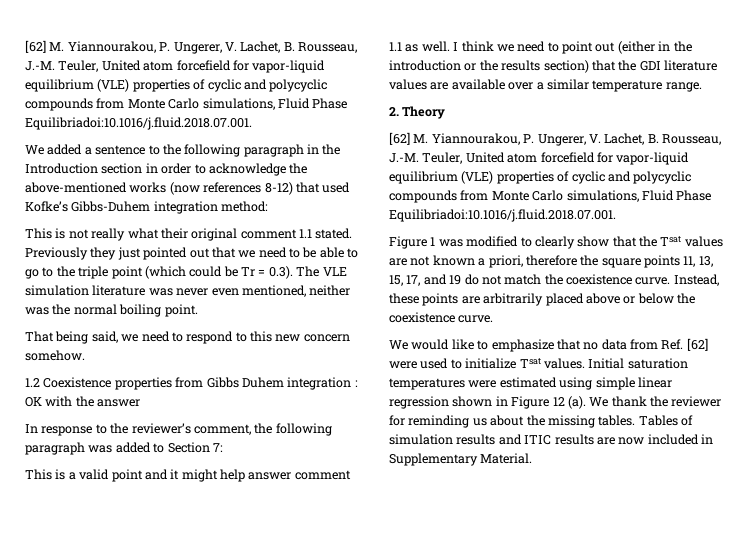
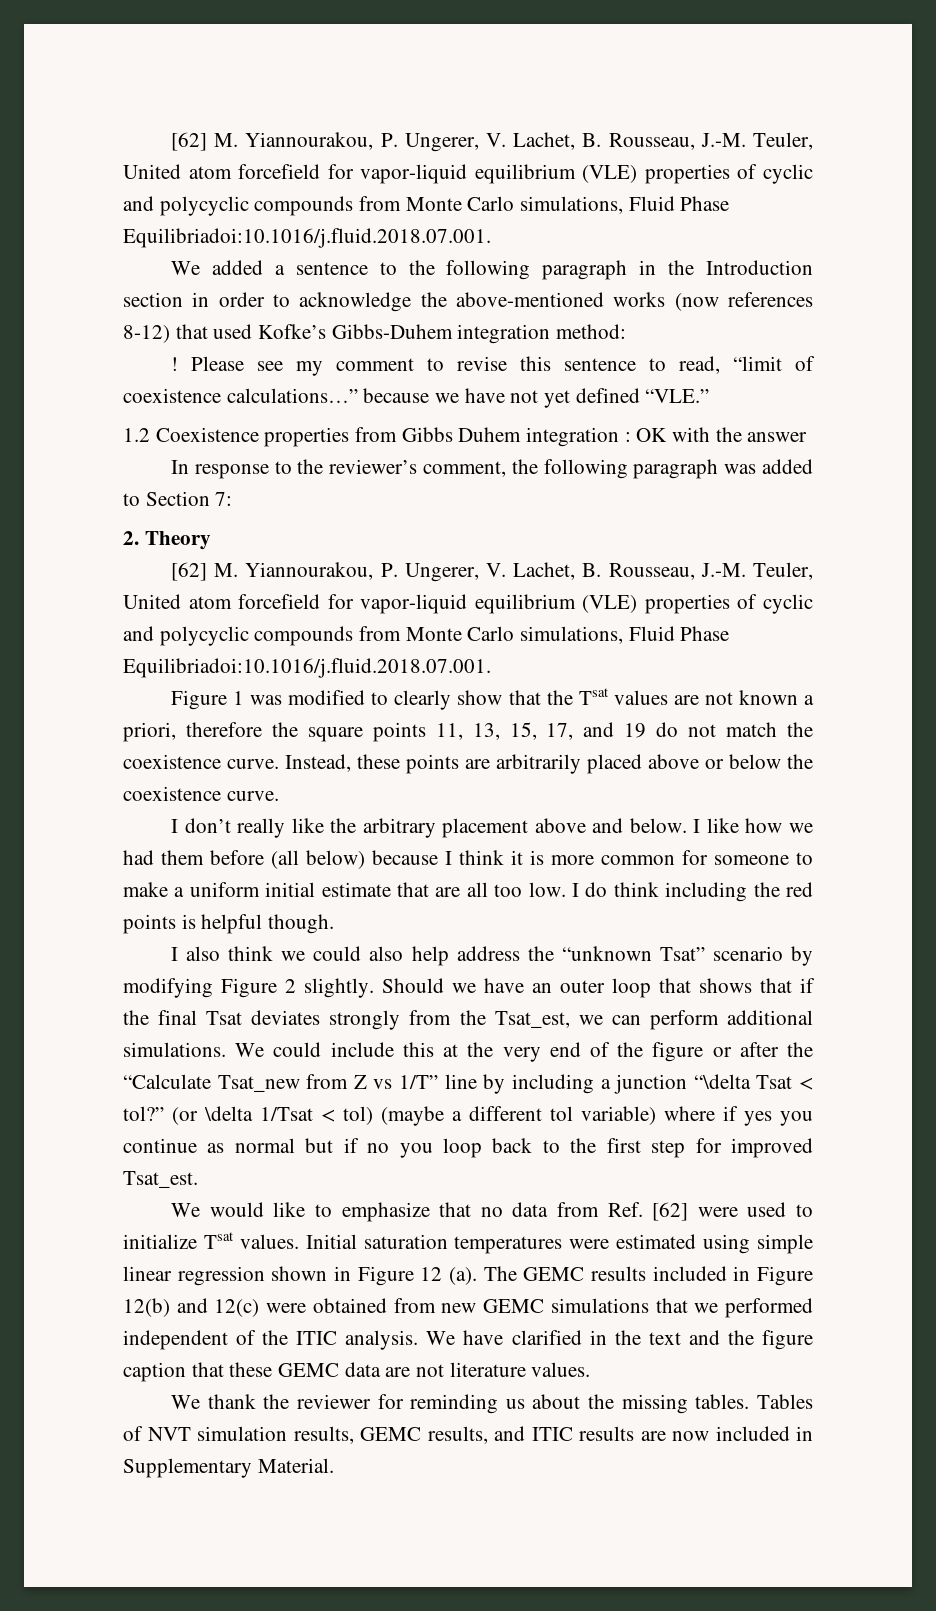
- This is not really what their original comment 1.1 stated. Previously they just pointed out that we need to be able to go to the triple point (which could be Tr = 0.3). The VLE simulation literature was never even mentioned, neither was the normal boiling point.
- That being said, we need to respond to this new concern somehow.
+ ! Please see my comment to revise this sentence to read, “limit of coexistence calculations…” because we have not yet defined “VLE.”
- This is a valid point and it might help answer comment 1.1 as well. I think we need to point out (either in the introduction or the results section) that the GDI literature values are available over a similar temperature range.
+ I don’t really like the arbitrary placement above and below. I like how we had them before (all below) because I think it is more common for someone to make a uniform initial estimate that are all too low. I do think including the red points is helpful though.
+ I also think we could also help address the “unknown Tsat” scenario by modifying Figure 2 slightly. Should we have an outer loop that shows that if the final Tsat deviates strongly from the Tsat_est, we can perform additional simulations. We could include this at the very end of the figure or after the “Calculate Tsat_new from Z vs 1/T” line by including a junction “\delta Tsat < tol?” (or \delta 1/Tsat < tol) (maybe a different tol variable) where if yes you continue as normal but if no you loop back to the first step for improved Tsat_est.
- Initial saturation temperatures were estimated using simple linear regression shown in Figure 12 (a). We thank the reviewer for reminding us about the missing tables.
+ Initial saturation temperatures were estimated using simple linear regression shown in Figure 12 (a). The GEMC results included in Figure 12(b) and 12(c) were obtained from new GEMC simulations that we performed independent of the ITIC analysis. We have clarified in the text and the figure caption that these GEMC data are not literature values.
+ We thank the reviewer for reminding us about the missing tables.
- Tables of simulation results and ITIC results are now included in Supplementary Material.
+ Tables of NVT simulation results, GEMC results, and ITIC results are now included in Supplementary Material.

